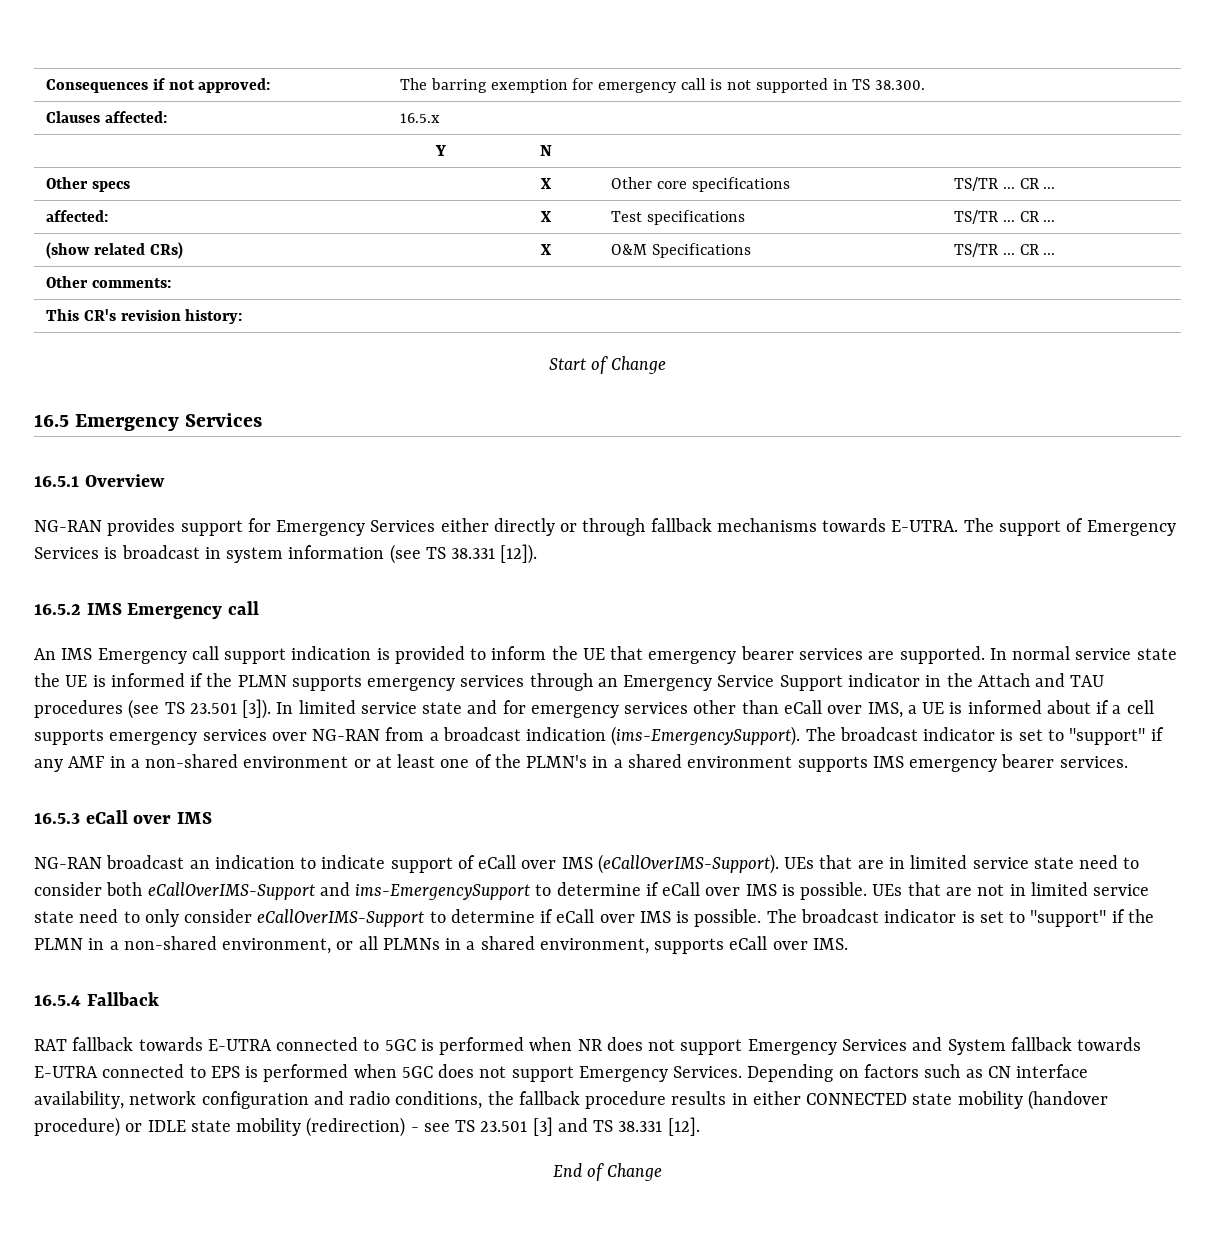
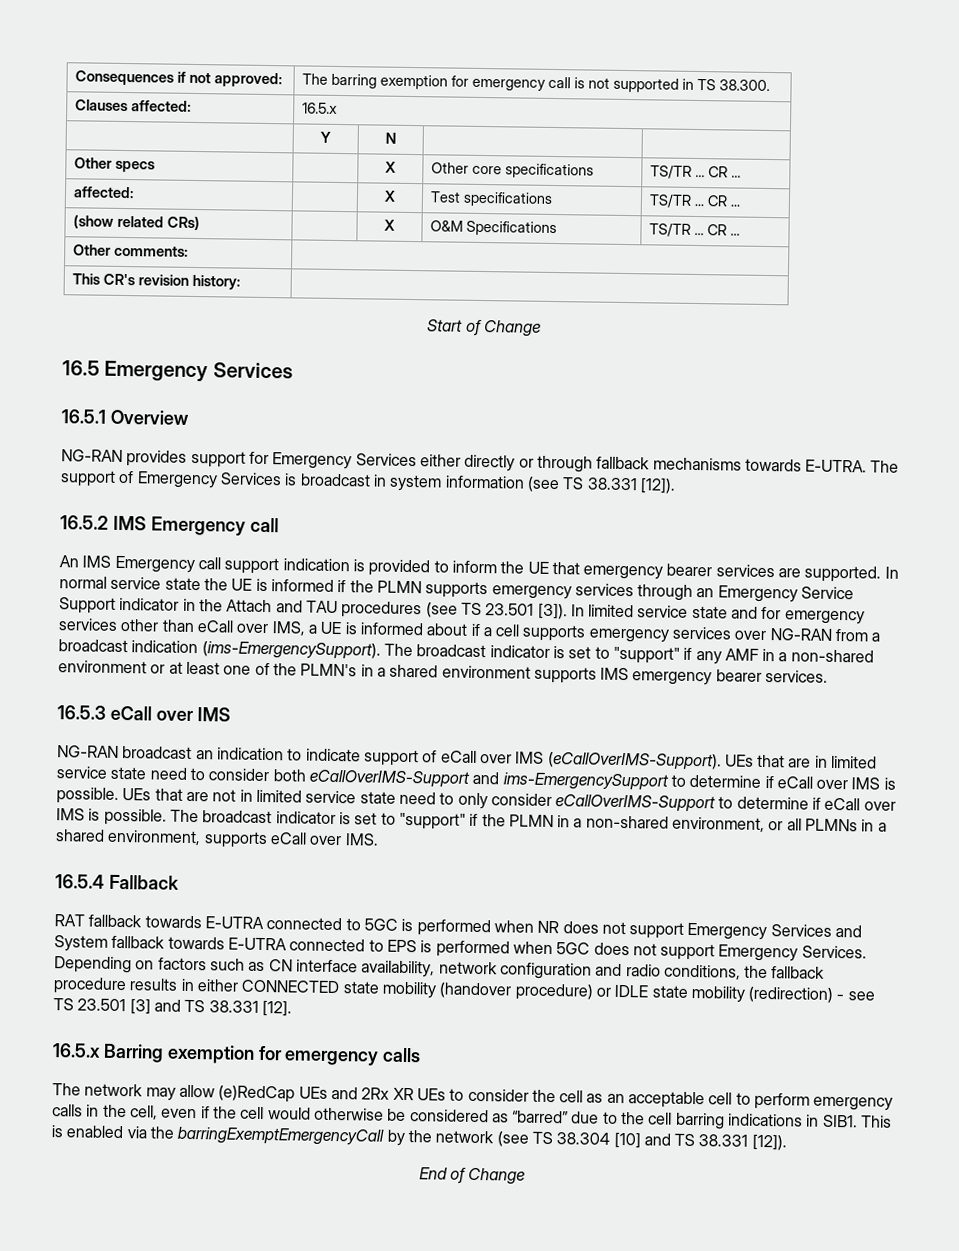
+ 16.5.x Barring exemption for emergency calls
+ The network may allow (e)RedCap UEs and 2Rx XR UEs to consider the cell as an acceptable cell to perform emergency calls in the cell, even if the cell would otherwise be considered as “barred” due to the cell barring indications in SIB1. This is enabled via the barringExemptEmergencyCall by the network (see TS 38.304 [10] and TS 38.331 [12]).

